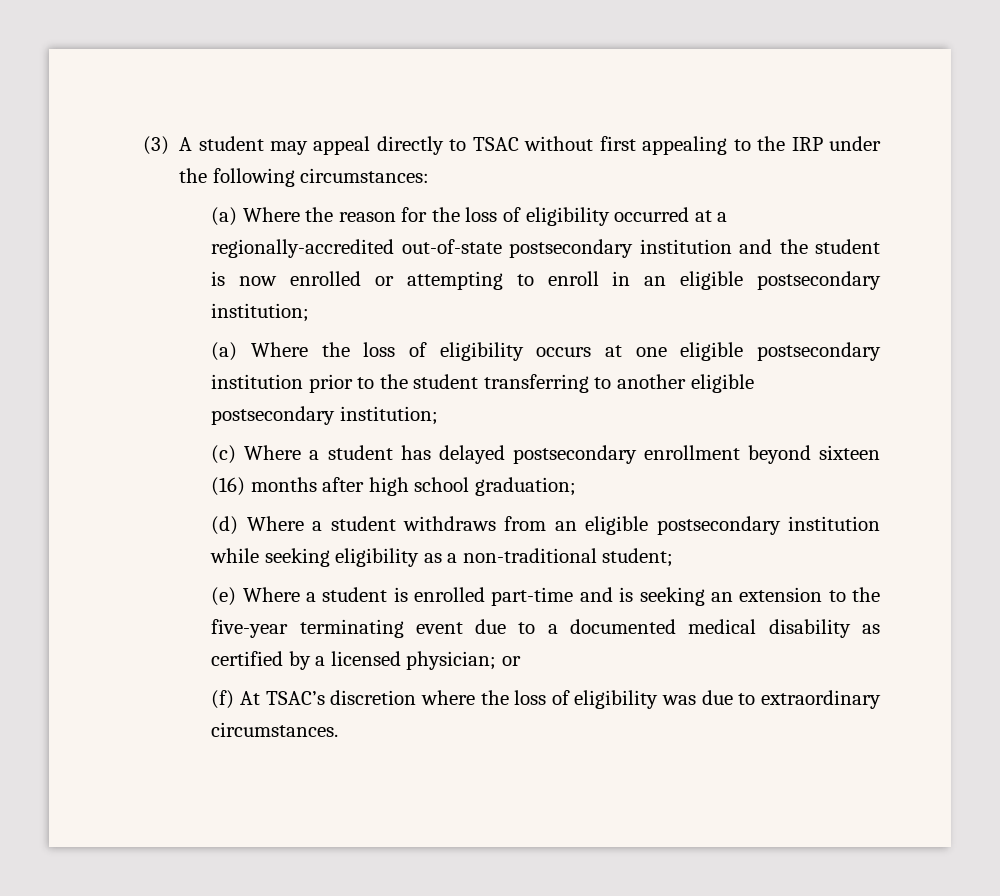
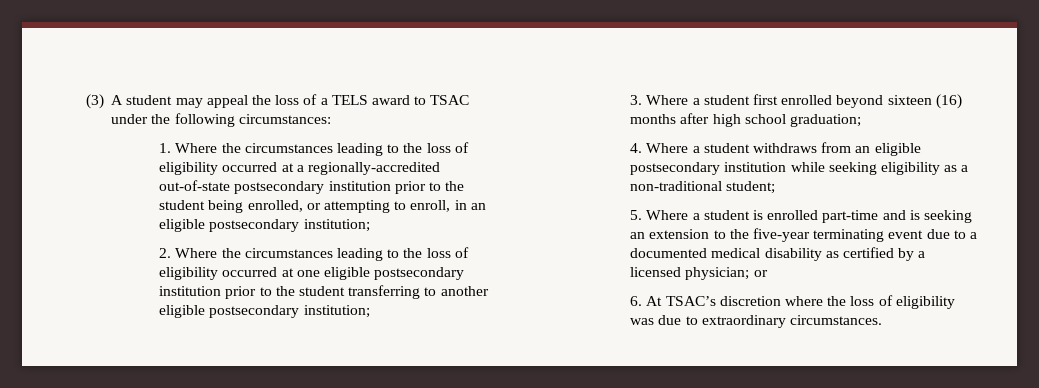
- (3) A student may appeal directly to TSAC without first appealing to the IRP under the following circumstances:
+ (3) A student may appeal the loss of a TELS award to TSAC under the following circumstances:
- (a) Where the reason for the loss of eligibility occurred at a regionally-accredited out-of-state postsecondary institution and the student is now enrolled or attempting to enroll in an eligible postsecondary institution;
+ 1. Where the circumstances leading to the loss of eligibility occurred at a regionally-accredited out-of-state postsecondary institution prior to the student being enrolled, or attempting to enroll, in an eligible postsecondary institution;
- (a) Where the loss of eligibility occurs at one eligible postsecondary institution prior to the student transferring to another eligible postsecondary institution;
+ 2. Where the circumstances leading to the loss of eligibility occurred at one eligible postsecondary institution prior to the student transferring to another eligible postsecondary institution;
- (c) Where a student has delayed postsecondary enrollment beyond sixteen (16) months after high school graduation;
+ 3. Where a student first enrolled beyond sixteen (16) months after high school graduation;
- (d) Where a student withdraws from an eligible postsecondary institution while seeking eligibility as a non-traditional student;
+ 4. Where a student withdraws from an eligible postsecondary institution while seeking eligibility as a non-traditional student;
- (e) Where a student is enrolled part-time and is seeking an extension to the five-year terminating event due to a documented medical disability as certified by a licensed physician; or
+ 5. Where a student is enrolled part-time and is seeking an extension to the five-year terminating event due to a documented medical disability as certified by a licensed physician; or
- (f) At TSAC’s discretion where the loss of eligibility was due to extraordinary circumstances.
+ 6. At TSAC’s discretion where the loss of eligibility was due to extraordinary circumstances.

